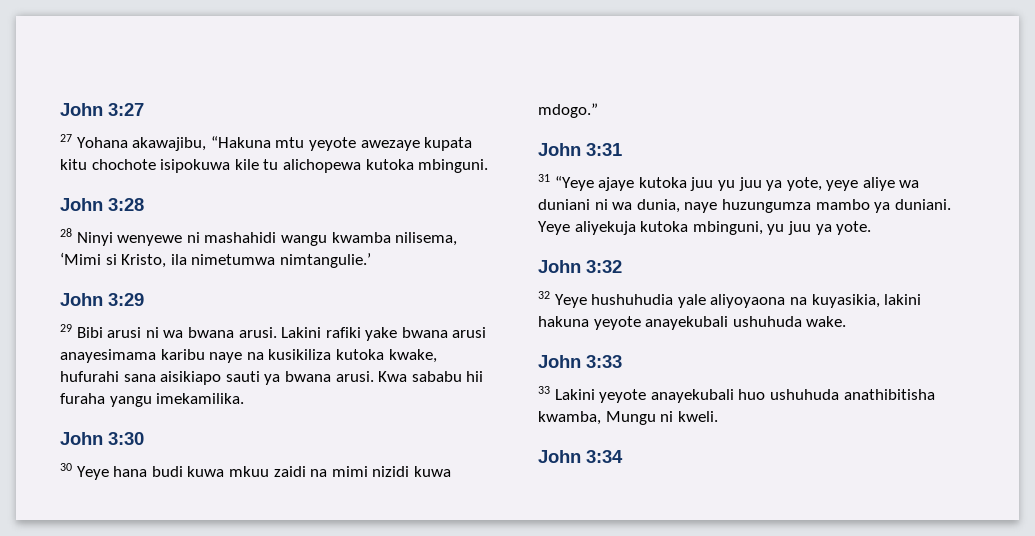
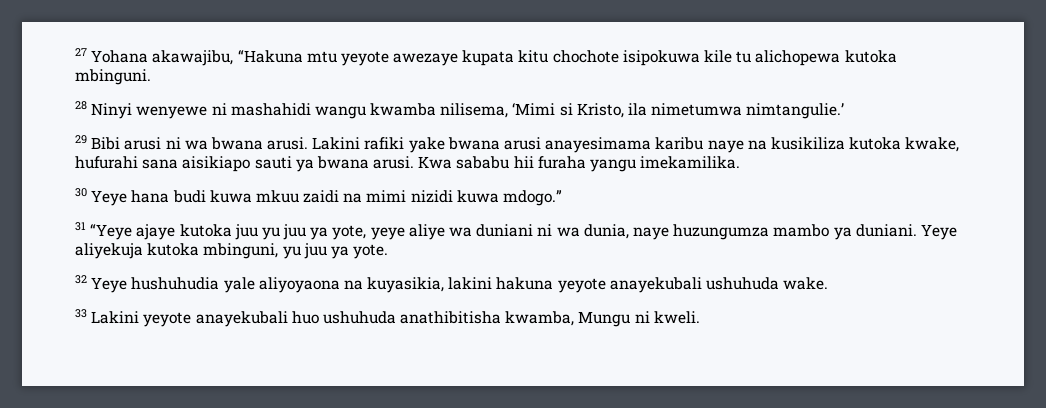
- John 3:27
- John 3:28
- John 3:29
- John 3:30
- John 3:31
- John 3:32
- John 3:33
- John 3:34

